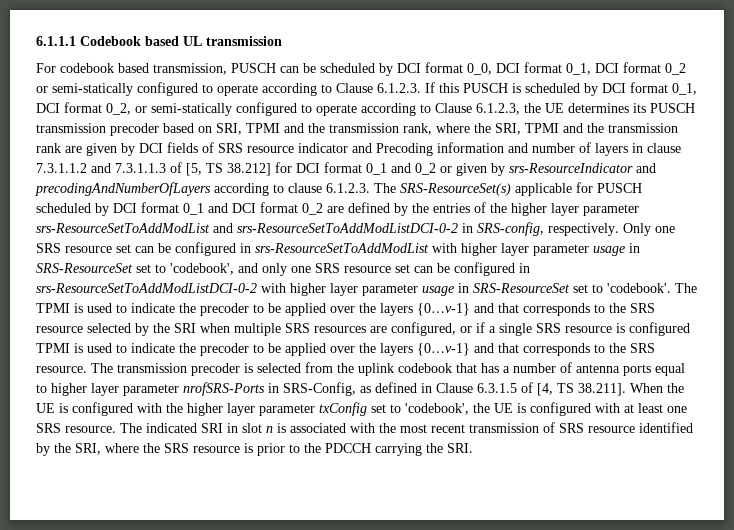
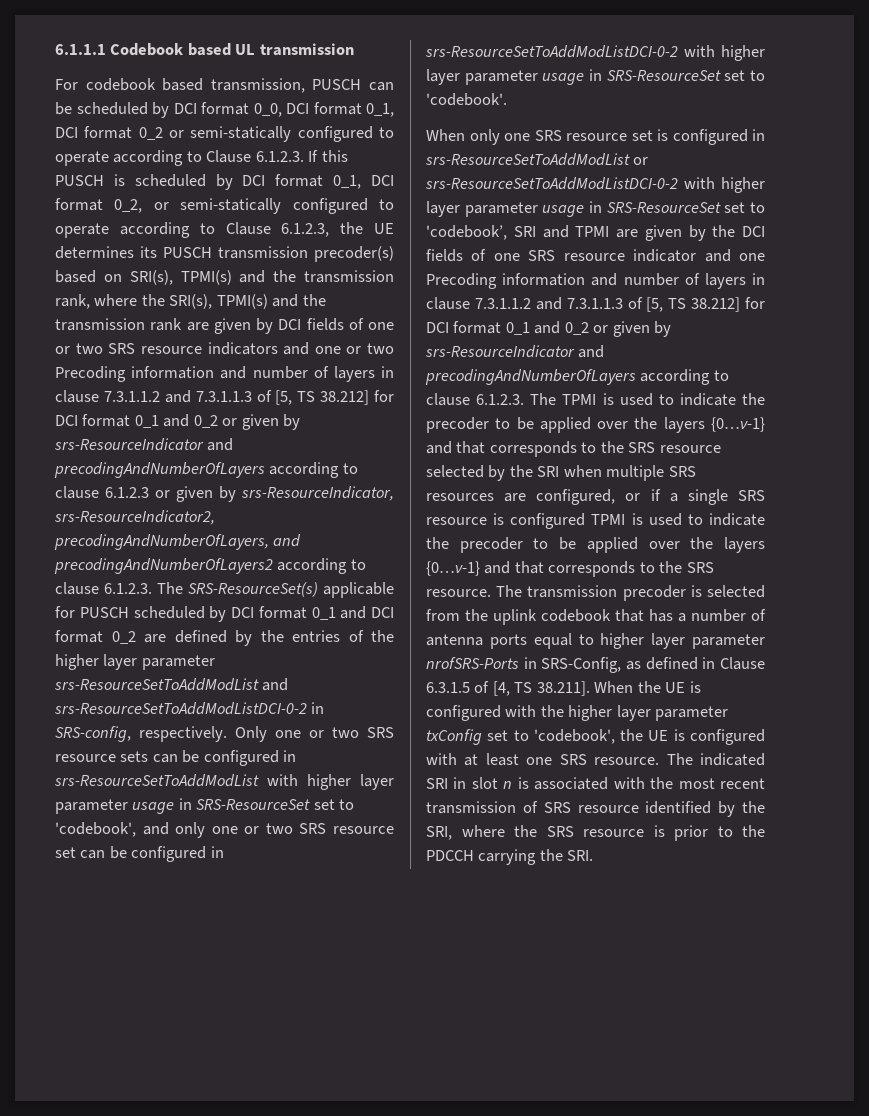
- For codebook based transmission, PUSCH can be scheduled by DCI format 0_0, DCI format 0_1, DCI format 0_2 or semi-statically configured to operate according to Clause 6.1.2.3. If this PUSCH is scheduled by DCI format 0_1, DCI format 0_2, or semi-statically configured to operate according to Clause 6.1.2.3, the UE determines its PUSCH transmission precoder based on SRI, TPMI and the transmission rank, where the SRI, TPMI and the transmission rank are given by DCI fields of SRS resource indicator and Precoding information and number of layers in clause 7.3.1.1.2 and 7.3.1.1.3 of [5, TS 38.212] for DCI format 0_1 and 0_2 or given by srs-ResourceIndicator and precodingAndNumberOfLayers according to clause 6.1.2.3. The SRS-ResourceSet(s) applicable for PUSCH scheduled by DCI format 0_1 and DCI format 0_2 are defined by the entries of the higher layer parameter srs-ResourceSetToAddModList and srs-ResourceSetToAddModListDCI-0-2 in SRS-config, respectively.
+ For codebook based transmission, PUSCH can be scheduled by DCI format 0_0, DCI format 0_1, DCI format 0_2 or semi-statically configured to operate according to Clause 6.1.2.3. If this PUSCH is scheduled by DCI format 0_1, DCI format 0_2, or semi-statically configured to operate according to Clause 6.1.2.3, the UE determines its PUSCH transmission precoder(s) based on SRI(s), TPMI(s) and the transmission rank, where the SRI(s), TPMI(s) and the transmission rank are given by DCI fields of one or two SRS resource indicators and one or two Precoding information and number of layers in clause 7.3.1.1.2 and 7.3.1.1.3 of [5, TS 38.212] for DCI format 0_1 and 0_2 or given by srs-ResourceIndicator and precodingAndNumberOfLayers according to clause 6.1.2.3 or given by srs-ResourceIndicator, srs-ResourceIndicator2, precodingAndNumberOfLayers, and precodingAndNumberOfLayers2 according to clause 6.1.2.3. The SRS-ResourceSet(s) applicable for PUSCH scheduled by DCI format 0_1 and DCI format 0_2 are defined by the entries of the higher layer parameter srs-ResourceSetToAddModList and srs-ResourceSetToAddModListDCI-0-2 in SRS-config, respectively.
- Only one SRS resource set can be configured in srs-ResourceSetToAddModList with higher layer parameter usage in SRS-ResourceSet set to 'codebook', and only one SRS resource set can be configured in srs-ResourceSetToAddModListDCI-0-2 with higher layer parameter usage in SRS-ResourceSet set to 'codebook'. The TPMI is used to indicate the precoder to be applied over the layers {0…ν-1} and that corresponds to the SRS resource selected by the SRI when multiple SRS resources are configured, or if a single SRS resource is configured TPMI is used to indicate the precoder to be applied over the layers {0…ν-1} and that corresponds to the SRS resource.
+ Only one or two SRS resource sets can be configured in srs-ResourceSetToAddModList with higher layer parameter usage in SRS-ResourceSet set to 'codebook', and only one or two SRS resource set can be configured in srs-ResourceSetToAddModListDCI-0-2 with higher layer parameter usage in SRS-ResourceSet set to 'codebook'.
+ When only one SRS resource set is configured in srs-ResourceSetToAddModList or srs-ResourceSetToAddModListDCI-0-2 with higher layer parameter usage in SRS-ResourceSet set to 'codebook’, SRI and TPMI are given by the DCI fields of one SRS resource indicator and one Precoding information and number of layers in clause 7.3.1.1.2 and 7.3.1.1.3 of [5, TS 38.212] for DCI format 0_1 and 0_2 or given by srs-ResourceIndicator and precodingAndNumberOfLayers according to clause 6.1.2.3. The TPMI is used to indicate the precoder to be applied over the layers {0…ν-1} and that corresponds to the SRS resource selected by the SRI when multiple SRS resources are configured, or if a single SRS resource is configured TPMI is used to indicate the precoder to be applied over the layers {0…ν-1} and that corresponds to the SRS resource.

